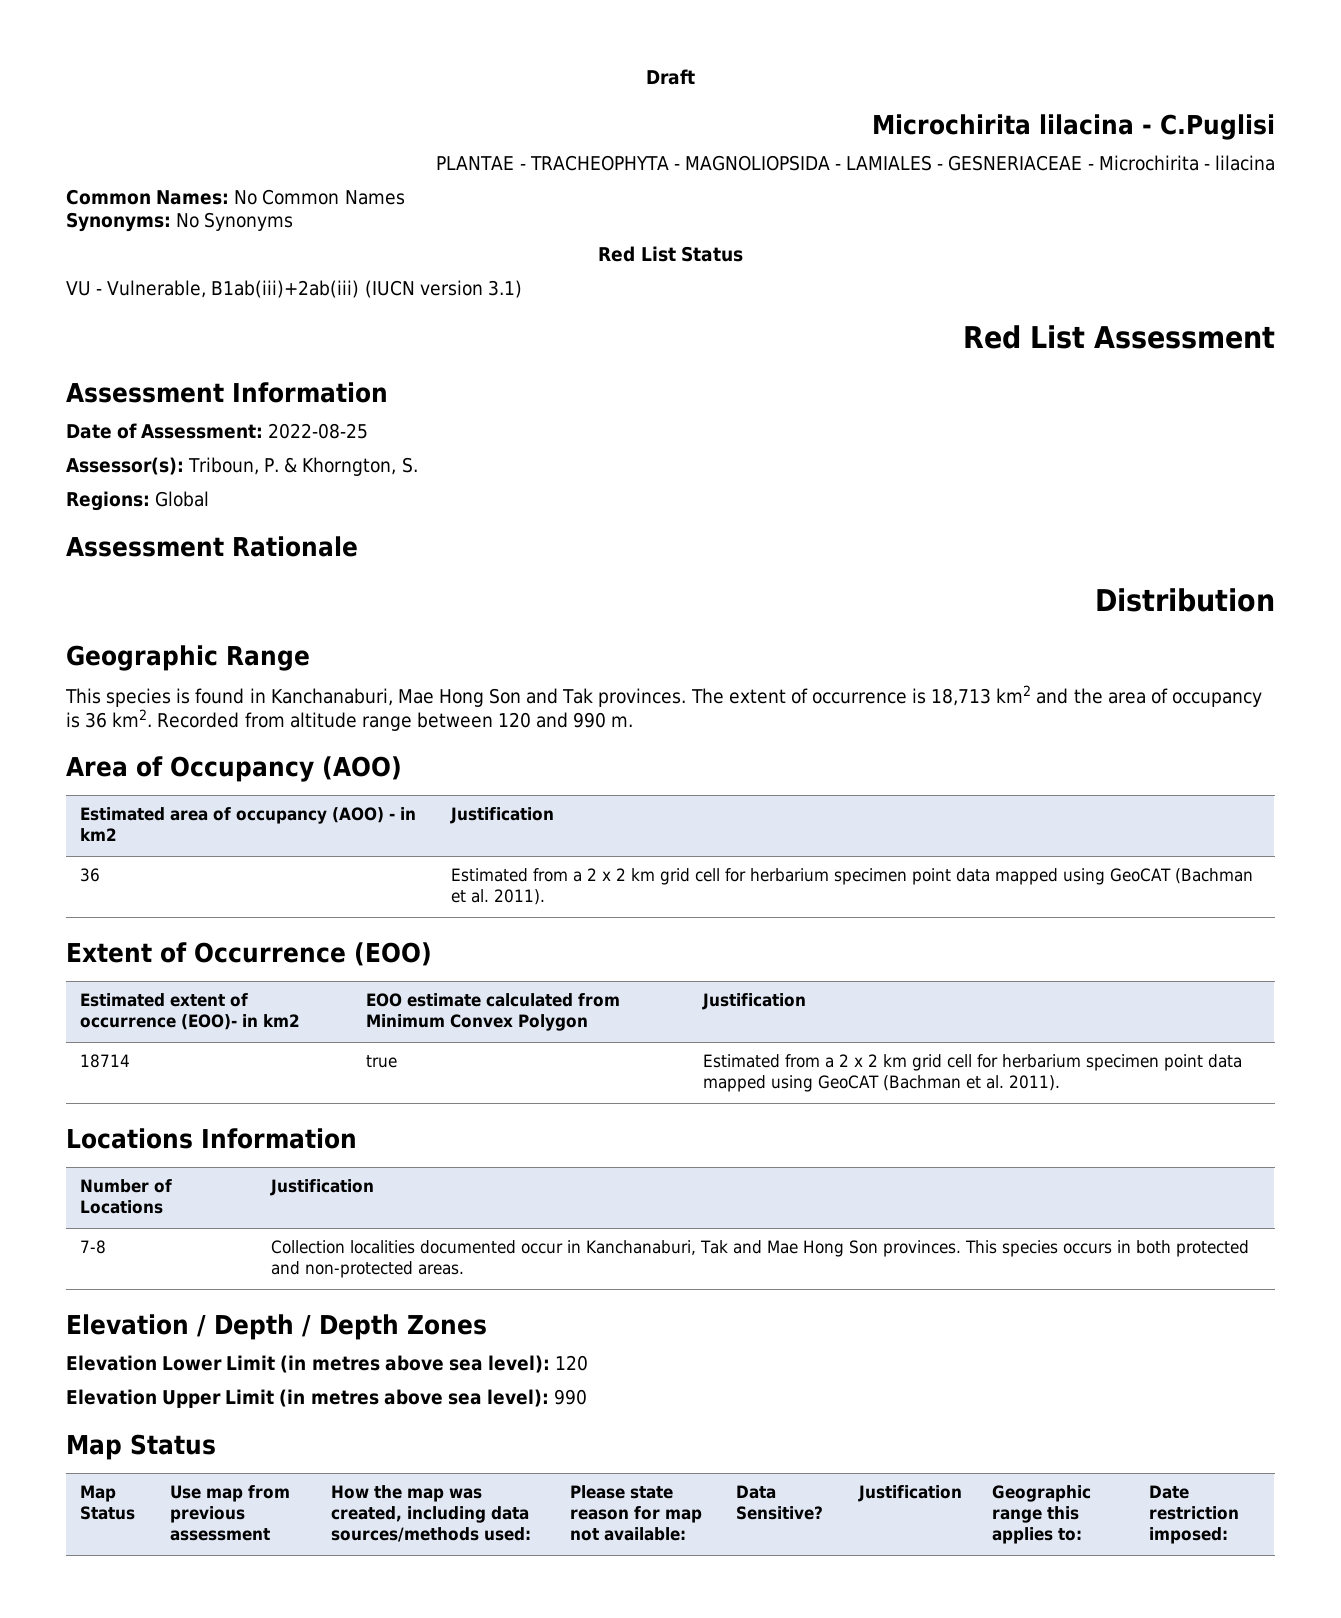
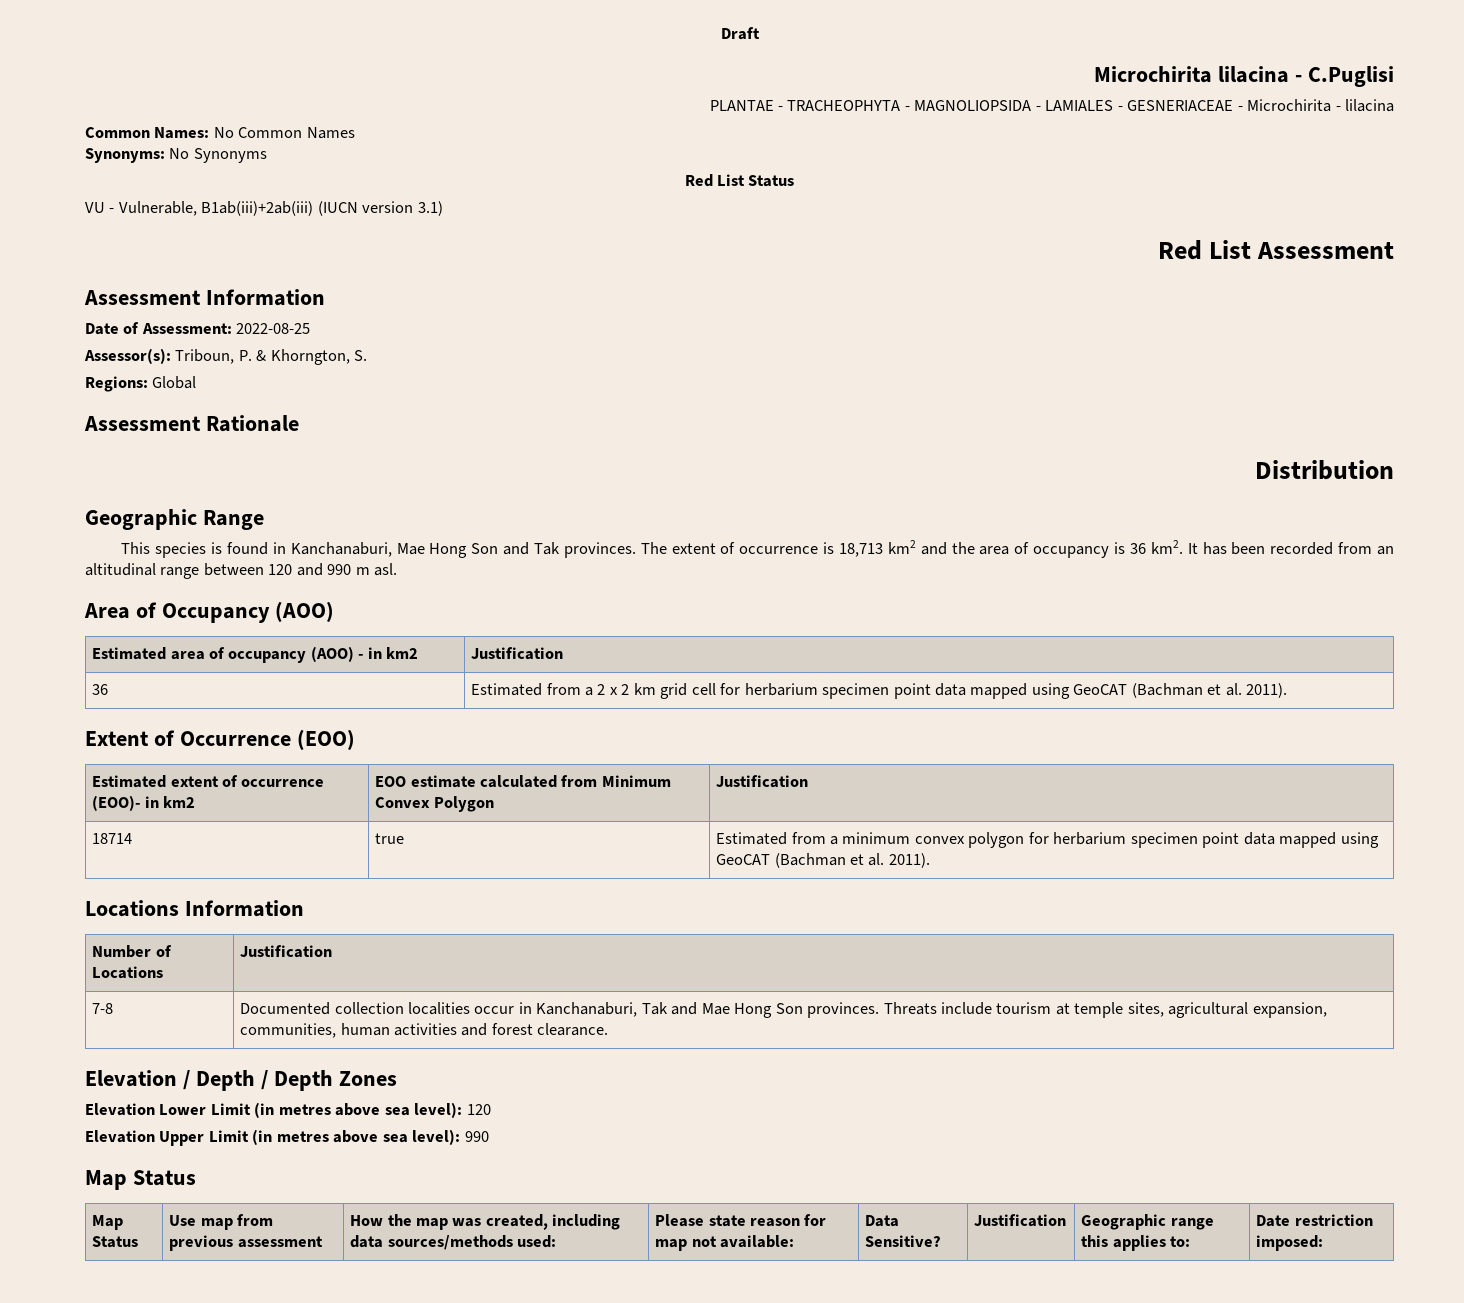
- Recorded from altitude range between 120 and 990 m.
+ It has been recorded from an altitudinal range between 120 and 990 m asl.
- 18714 | true | Estimated from a 2 x 2 km grid cell for herbarium specimen point data mapped using GeoCAT (Bachman et al. 2011).
+ 18714 | true | Estimated from a minimum convex polygon for herbarium specimen point data mapped using GeoCAT (Bachman et al. 2011).
- 7-8 | Collection localities documented occur in Kanchanaburi, Tak and Mae Hong Son provinces. This species occurs in both protected and non-protected areas.
+ 7-8 | Documented collection localities occur in Kanchanaburi, Tak and Mae Hong Son provinces. Threats include tourism at temple sites, agricultural expansion, communities, human activities and forest clearance.

